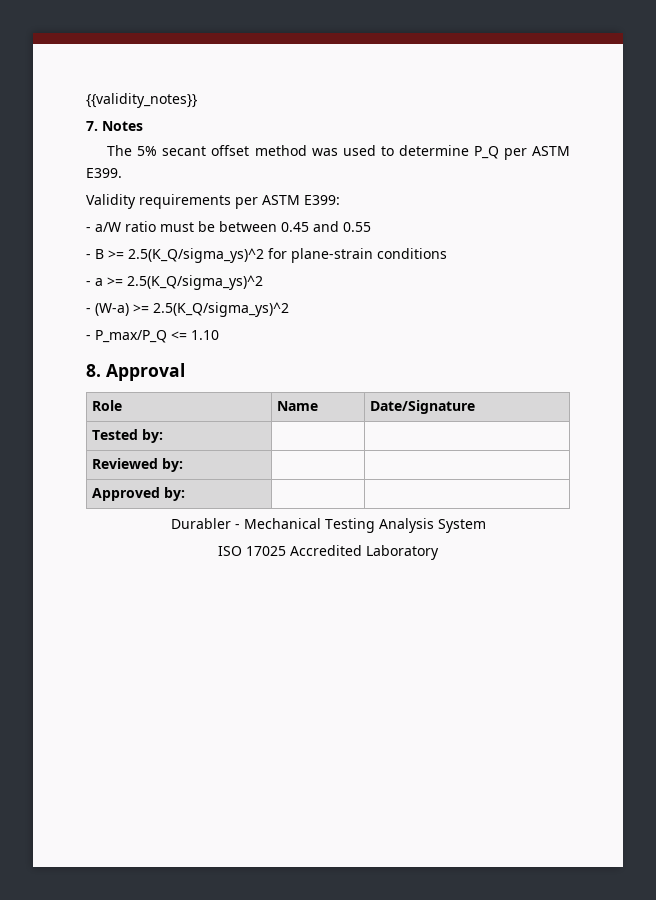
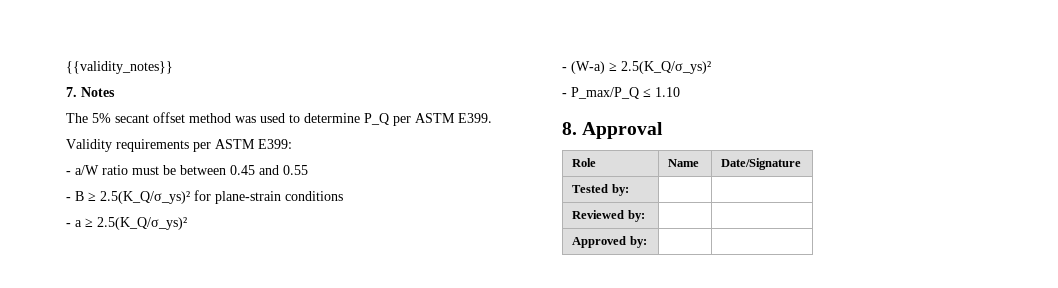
- - B >= 2.5(K_Q/sigma_ys)^2 for plane-strain conditions
+ - B ≥ 2.5(K_Q/σ_ys)² for plane-strain conditions
- - a >= 2.5(K_Q/sigma_ys)^2
+ - a ≥ 2.5(K_Q/σ_ys)²
- - (W-a) >= 2.5(K_Q/sigma_ys)^2
+ - (W-a) ≥ 2.5(K_Q/σ_ys)²
- - P_max/P_Q <= 1.10
+ - P_max/P_Q ≤ 1.10
- Durabler - Mechanical Testing Analysis System
- ISO 17025 Accredited Laboratory

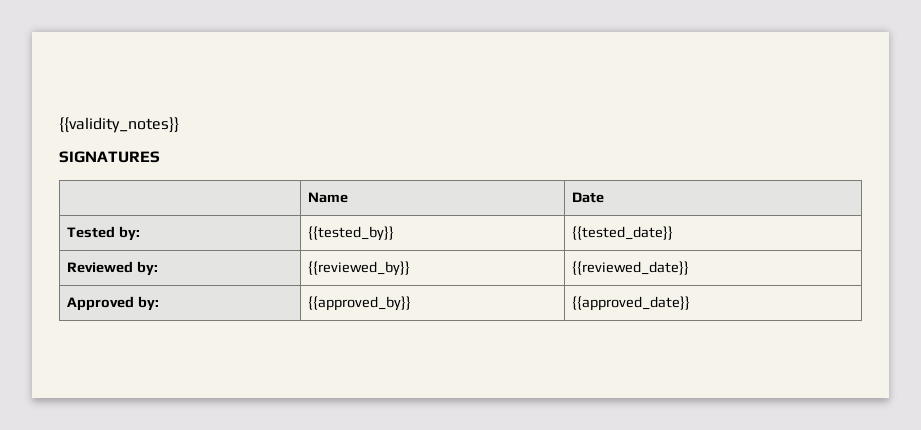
- 7. Notes
- The 5% secant offset method was used to determine P_Q per ASTM E399.
- Validity requirements per ASTM E399:
- - a/W ratio must be between 0.45 and 0.55
- - B ≥ 2.5(K_Q/σ_ys)² for plane-strain conditions
- - a ≥ 2.5(K_Q/σ_ys)²
- - (W-a) ≥ 2.5(K_Q/σ_ys)²
- - P_max/P_Q ≤ 1.10
- 8. Approval
- Role | Name | Date/Signature
+ SIGNATURES
+ | Name | Date
- Tested by: | |
+ Tested by: | {{tested_by}} | {{tested_date}}
- Reviewed by: | |
+ Reviewed by: | {{reviewed_by}} | {{reviewed_date}}
- Approved by: | |
+ Approved by: | {{approved_by}} | {{approved_date}}

